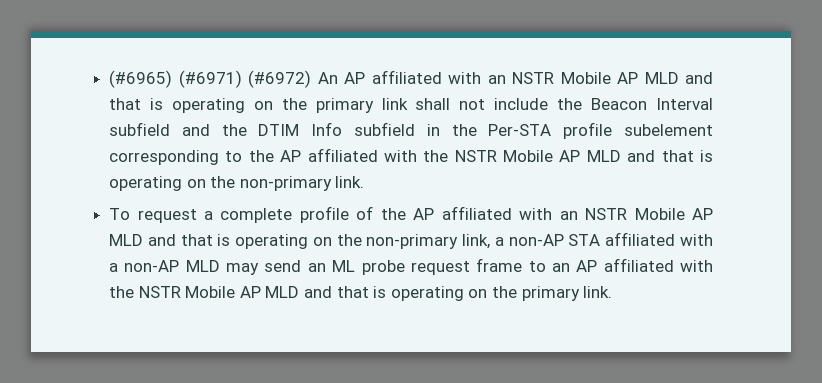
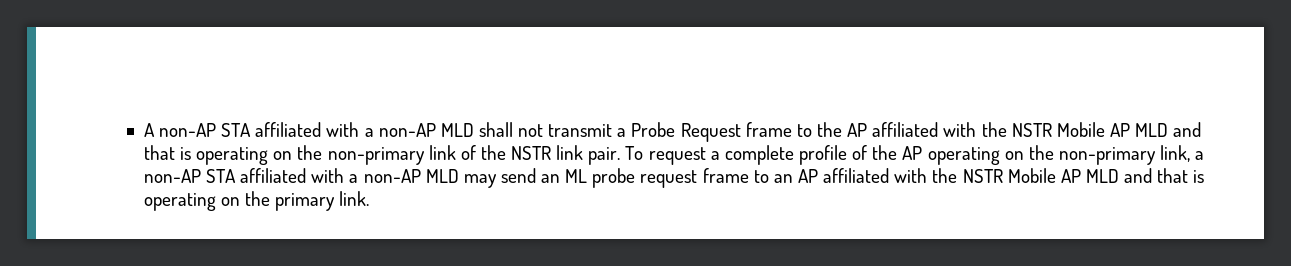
- (#6965) (#6971) (#6972) An AP affiliated with an NSTR Mobile AP MLD and that is operating on the primary link shall not include the Beacon Interval subfield and the DTIM Info subfield in the Per-STA profile subelement corresponding to the AP affiliated with the NSTR Mobile AP MLD and that is operating on the non-primary link.
- To request a complete profile of the AP affiliated with an NSTR Mobile AP MLD and that is operating on the non-primary link, a non-AP STA affiliated with a non-AP MLD may send an ML probe request frame to an AP affiliated with the NSTR Mobile AP MLD and that is operating on the primary link.
+ A non-AP STA affiliated with a non-AP MLD shall not transmit a Probe Request frame to the AP affiliated with the NSTR Mobile AP MLD and that is operating on the non-primary link of the NSTR link pair. To request a complete profile of the AP operating on the non-primary link, a non-AP STA affiliated with a non-AP MLD may send an ML probe request frame to an AP affiliated with the NSTR Mobile AP MLD and that is operating on the primary link.

